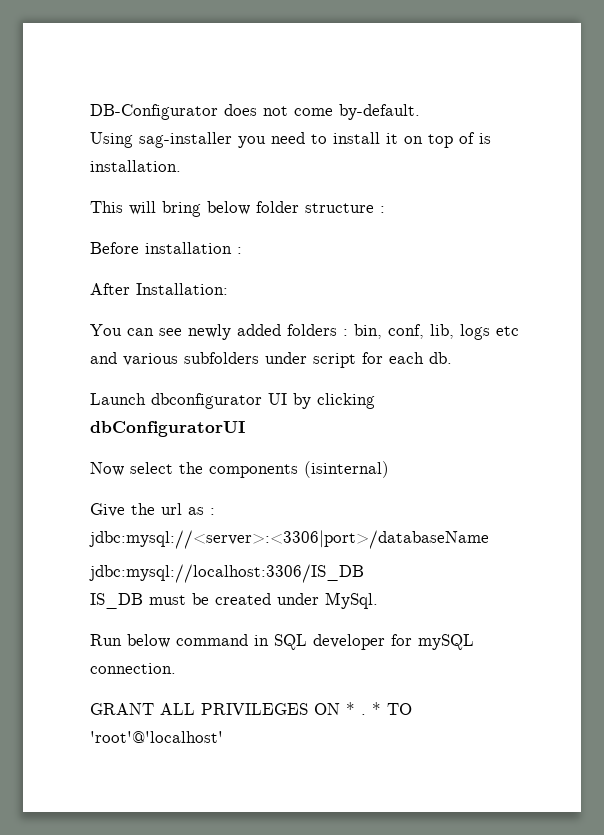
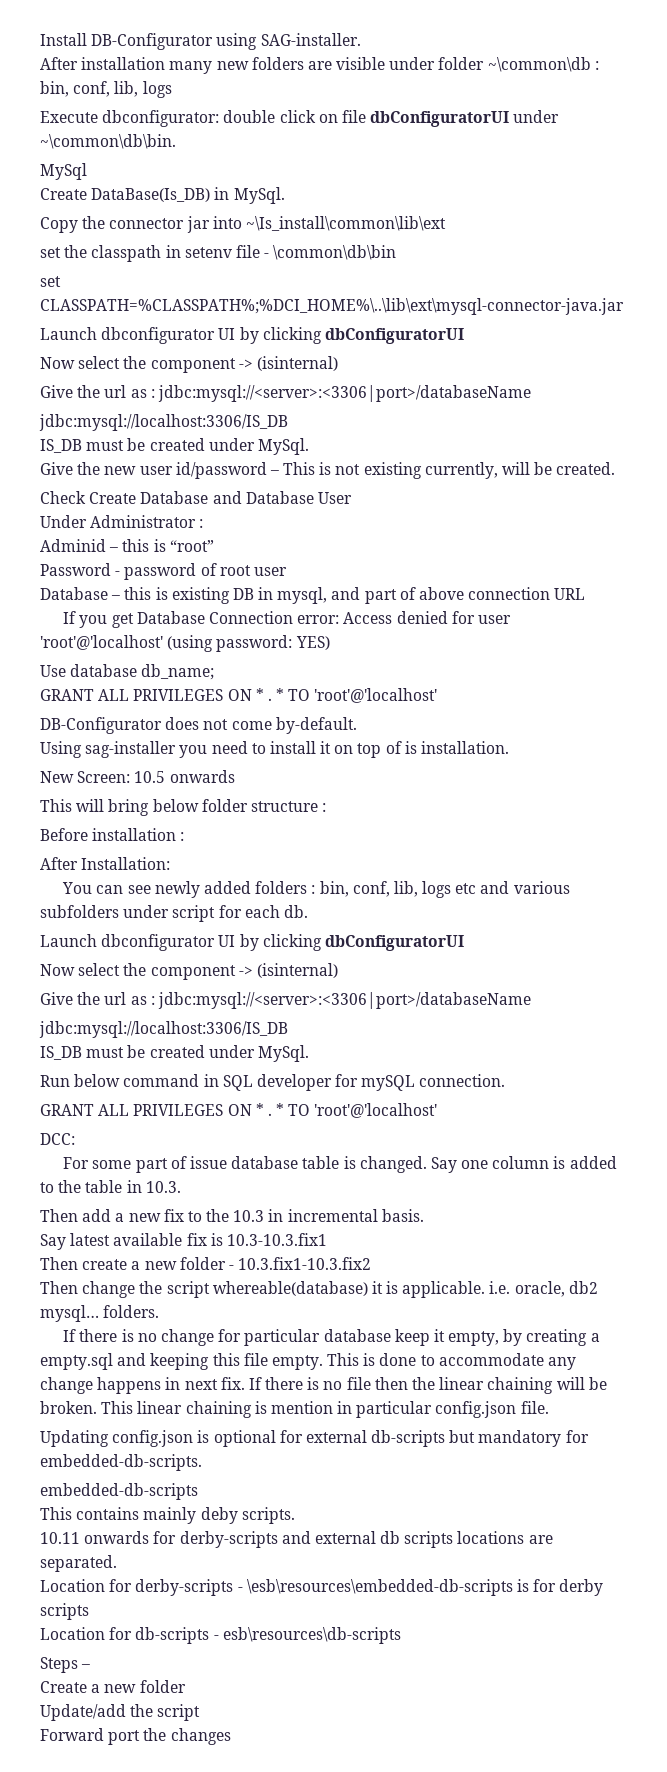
+ Install DB-Configurator using SAG-installer.
+ After installation many new folders are visible under folder ~\common\db : bin, conf, lib, logs
+ Execute dbconfigurator: double click on file dbConfiguratorUI under ~\common\db\bin.
+ MySql
+ Create DataBase(Is_DB) in MySql.
+ Copy the connector jar into ~\Is_install\common\lib\ext
+ set the classpath in setenv file - \common\db\bin
+ set CLASSPATH=%CLASSPATH%;%DCI_HOME%\..\lib\ext\mysql-connector-java.jar
+ Launch dbconfigurator UI by clicking dbConfiguratorUI
+ Now select the component -> (isinternal)
+ Give the url as : jdbc:mysql://<server>:<3306|port>/databaseName
+ jdbc:mysql://localhost:3306/IS_DB
+ IS_DB must be created under MySql.
+ Give the new user id/password – This is not existing currently, will be created.
+ Check Create Database and Database User
+ Under Administrator :
+ Adminid – this is “root”
+ Password - password of root user
+ Database – this is existing DB in mysql, and part of above connection URL
+ If you get Database Connection error: Access denied for user 'root'@'localhost' (using password: YES)
+ Use database db_name;
+ GRANT ALL PRIVILEGES ON * . * TO 'root'@'localhost'
+ New Screen: 10.5 onwards
  You can see newly added folders : bin, conf, lib, logs etc and various subfolders under script for each db.
  Launch dbconfigurator UI by clicking dbConfiguratorUI
- Now select the components (isinternal)
+ Now select the component -> (isinternal)
+ DCC:
+ For some part of issue database table is changed. Say one column is added to the table in 10.3.
+ Then add a new fix to the 10.3 in incremental basis.
+ Say latest available fix is 10.3-10.3.fix1
+ Then create a new folder - 10.3.fix1-10.3.fix2
+ Then change the script whereable(database) it is applicable. i.e. oracle, db2 mysql… folders.
+ If there is no change for particular database keep it empty, by creating a empty.sql and keeping this file empty. This is done to accommodate any change happens in next fix. If there is no file then the linear chaining will be broken. This linear chaining is mention in particular config.json file.
+ Updating config.json is optional for external db-scripts but mandatory for embedded-db-scripts.
+ embedded-db-scripts
+ This contains mainly deby scripts.
+ 10.11 onwards for derby-scripts and external db scripts locations are separated.
+ Location for derby-scripts - \esb\resources\embedded-db-scripts is for derby scripts
+ Location for db-scripts - esb\resources\db-scripts
+ Steps –
+ Create a new folder
+ Update/add the script
+ Forward port the changes

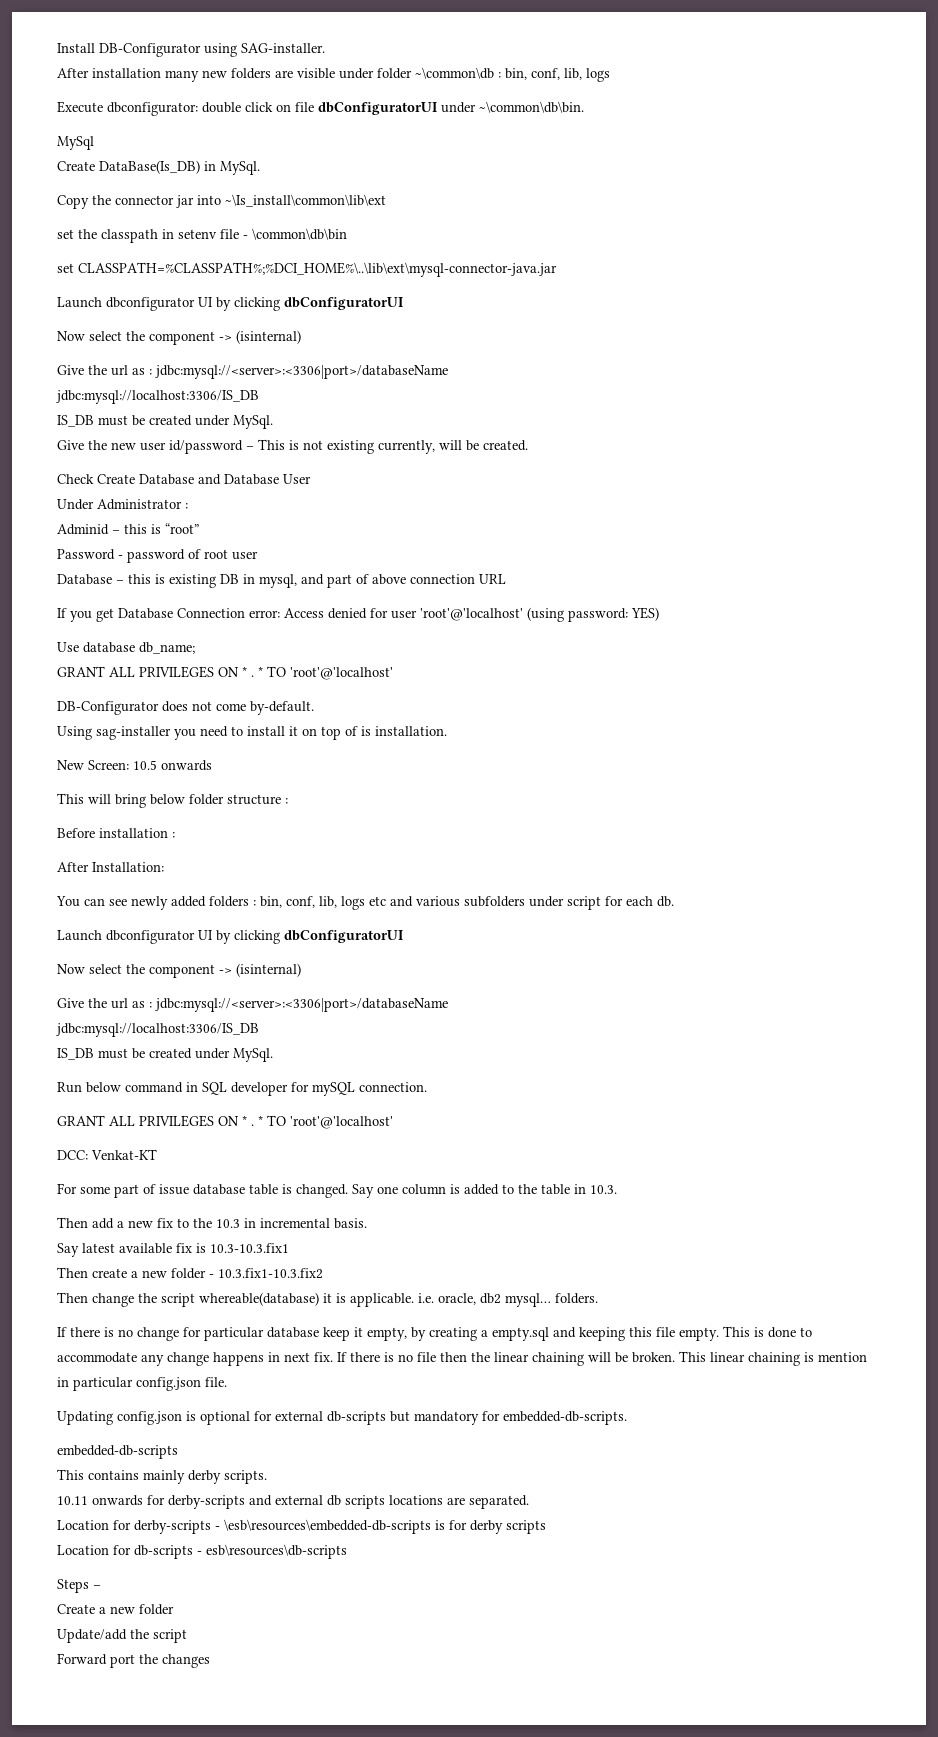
- DCC:
+ DCC: Venkat-KT
- This contains mainly deby scripts.
+ This contains mainly derby scripts.

